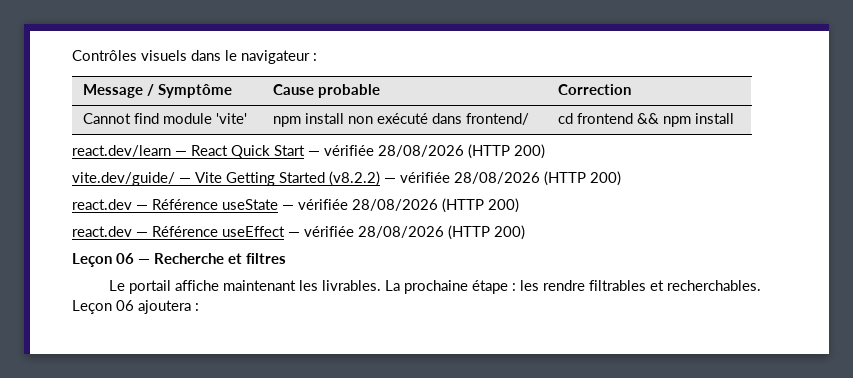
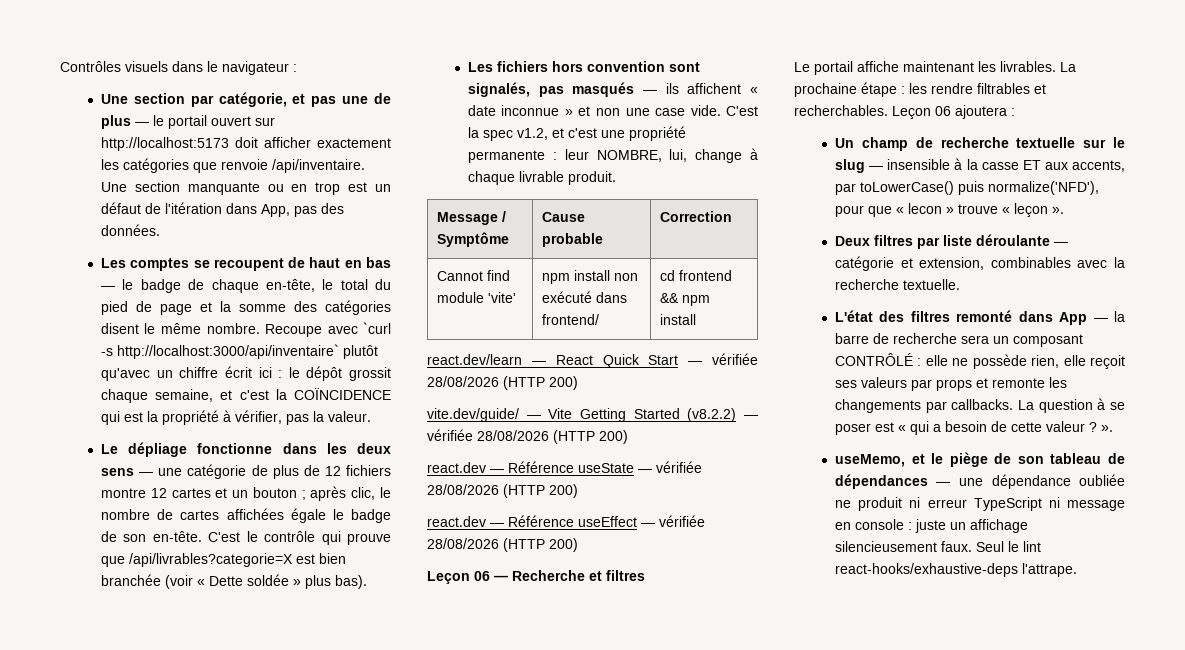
+ Une section par catégorie, et pas une de plus — le portail ouvert sur http://localhost:5173 doit afficher exactement les catégories que renvoie /api/inventaire. Une section manquante ou en trop est un défaut de l'itération dans App, pas des données.
+ Les comptes se recoupent de haut en bas — le badge de chaque en-tête, le total du pied de page et la somme des catégories disent le même nombre. Recoupe avec `curl -s http://localhost:3000/api/inventaire` plutôt qu'avec un chiffre écrit ici : le dépôt grossit chaque semaine, et c'est la COÏNCIDENCE qui est la propriété à vérifier, pas la valeur.
+ Le dépliage fonctionne dans les deux sens — une catégorie de plus de 12 fichiers montre 12 cartes et un bouton ; après clic, le nombre de cartes affichées égale le badge de son en-tête. C'est le contrôle qui prouve que /api/livrables?categorie=X est bien branchée (voir « Dette soldée » plus bas).
+ Les fichiers hors convention sont signalés, pas masqués — ils affichent « date inconnue » et non une case vide. C'est la spec v1.2, et c'est une propriété permanente : leur NOMBRE, lui, change à chaque livrable produit.
+ Un champ de recherche textuelle sur le slug — insensible à la casse ET aux accents, par toLowerCase() puis normalize('NFD'), pour que « lecon » trouve « leçon ».
+ Deux filtres par liste déroulante — catégorie et extension, combinables avec la recherche textuelle.
+ L'état des filtres remonté dans App — la barre de recherche sera un composant CONTRÔLÉ : elle ne possède rien, elle reçoit ses valeurs par props et remonte les changements par callbacks. La question à se poser est « qui a besoin de cette valeur ? ».
+ useMemo, et le piège de son tableau de dépendances — une dépendance oubliée ne produit ni erreur TypeScript ni message en console : juste un affichage silencieusement faux. Seul le lint react-hooks/exhaustive-deps l'attrape.

